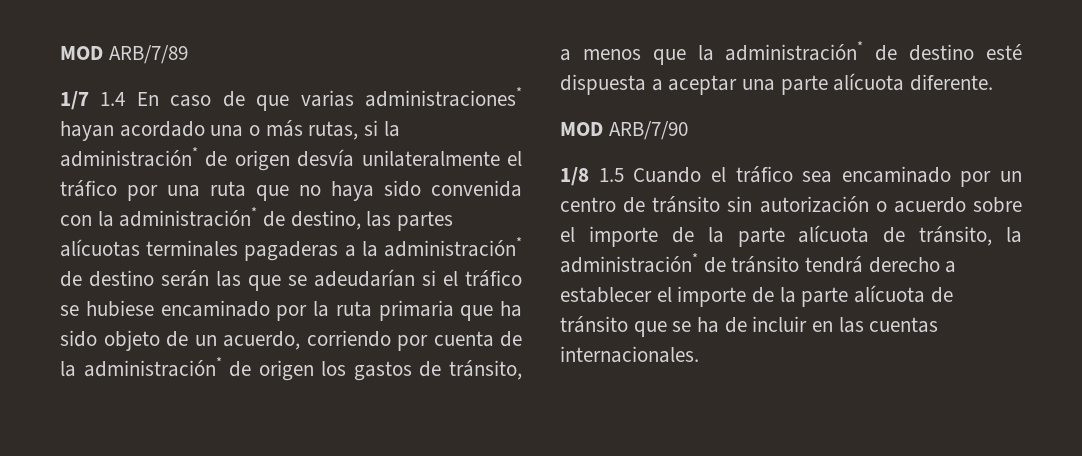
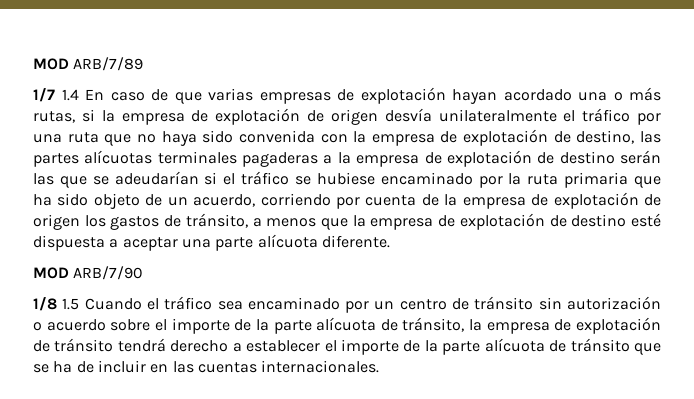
- 1/7 1.4 En caso de que varias administraciones* hayan acordado una o más rutas, si la administración* de origen desvía unilateralmente el tráfico por una ruta que no haya sido convenida con la administración* de destino, las partes alícuotas terminales pagaderas a la administración* de destino serán las que se adeudarían si el tráfico se hubiese encaminado por la ruta primaria que ha sido objeto de un acuerdo, corriendo por cuenta de la administración* de origen los gastos de tránsito, a menos que la administración* de destino esté dispuesta a aceptar una parte alícuota diferente.
+ 1/7 1.4 En caso de que varias empresas de explotación hayan acordado una o más rutas, si la empresa de explotación de origen desvía unilateralmente el tráfico por una ruta que no haya sido convenida con la empresa de explotación de destino, las partes alícuotas terminales pagaderas a la empresa de explotación de destino serán las que se adeudarían si el tráfico se hubiese encaminado por la ruta primaria que ha sido objeto de un acuerdo, corriendo por cuenta de la empresa de explotación de origen los gastos de tránsito, a menos que la empresa de explotación de destino esté dispuesta a aceptar una parte alícuota diferente.
- 1/8 1.5 Cuando el tráfico sea encaminado por un centro de tránsito sin autorización o acuerdo sobre el importe de la parte alícuota de tránsito, la administración* de tránsito tendrá derecho a establecer el importe de la parte alícuota de tránsito que se ha de incluir en las cuentas internacionales.
+ 1/8 1.5 Cuando el tráfico sea encaminado por un centro de tránsito sin autorización o acuerdo sobre el importe de la parte alícuota de tránsito, la empresa de explotación de tránsito tendrá derecho a establecer el importe de la parte alícuota de tránsito que se ha de incluir en las cuentas internacionales.

